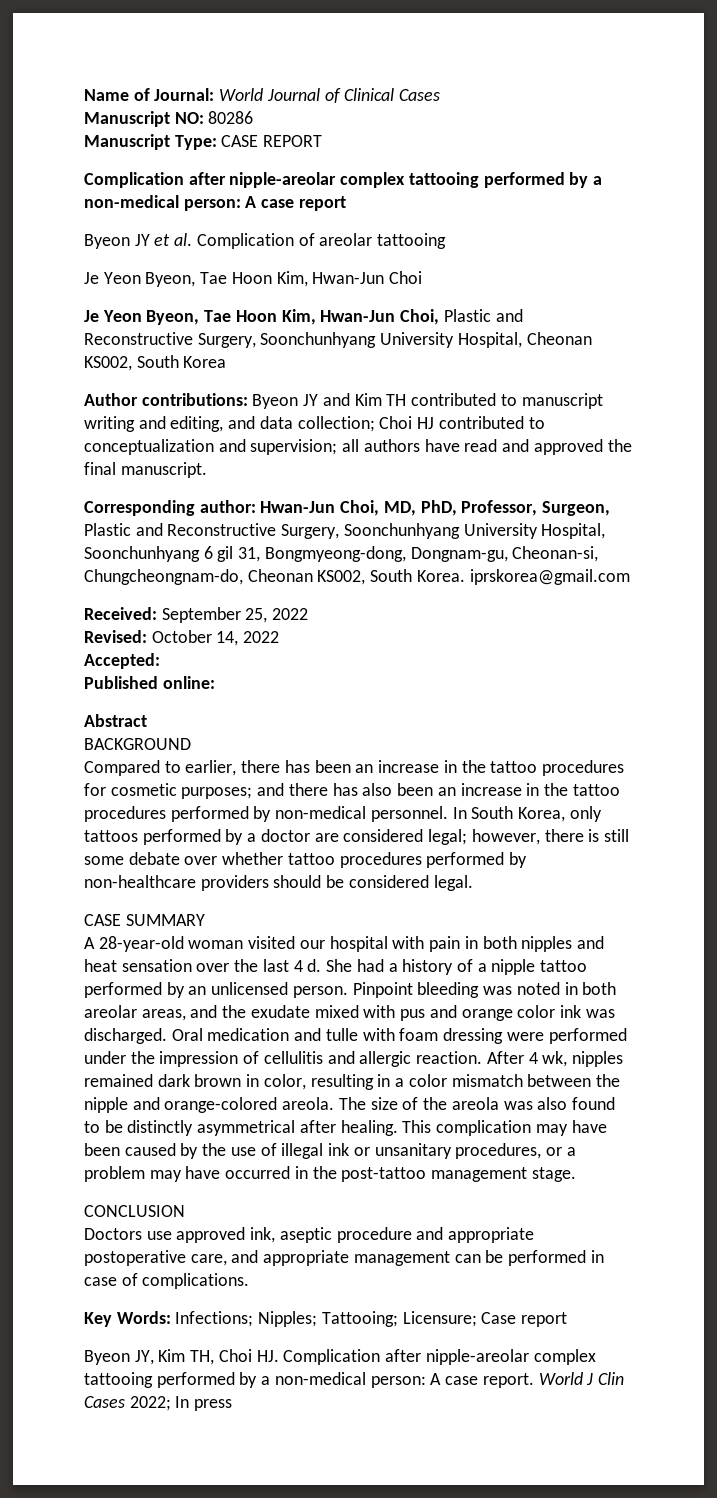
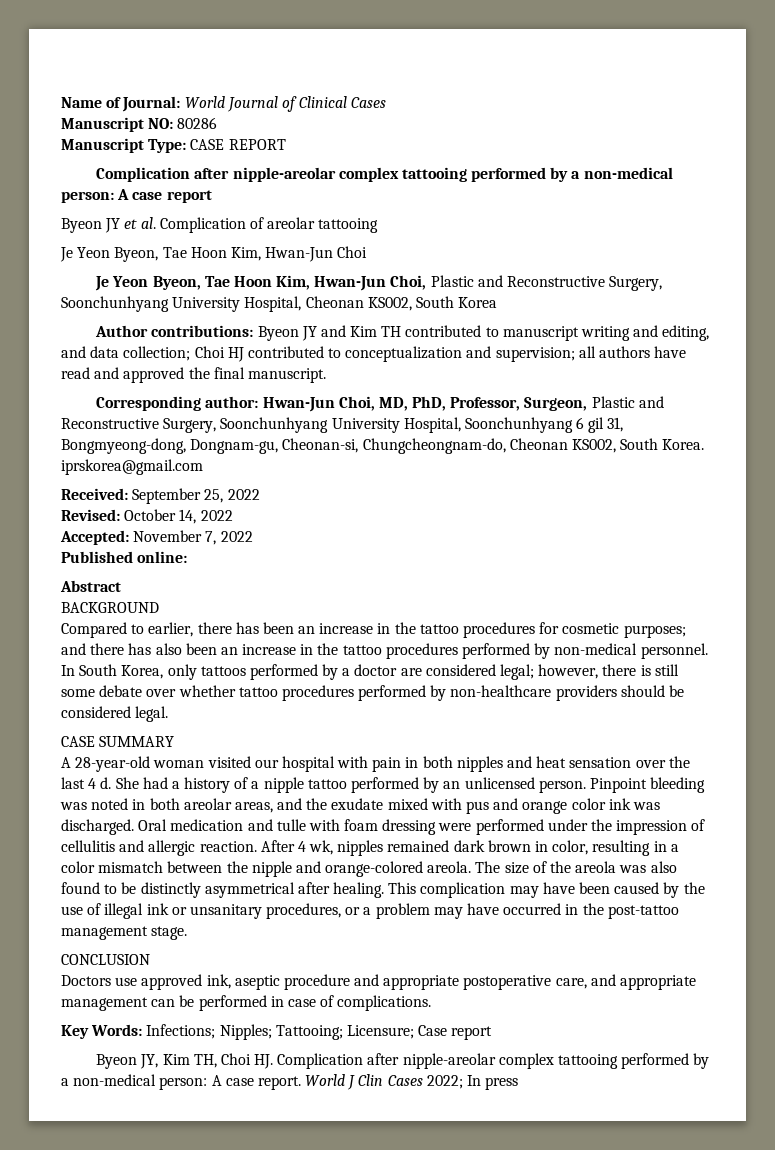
- Accepted:
+ Accepted: November 7, 2022

